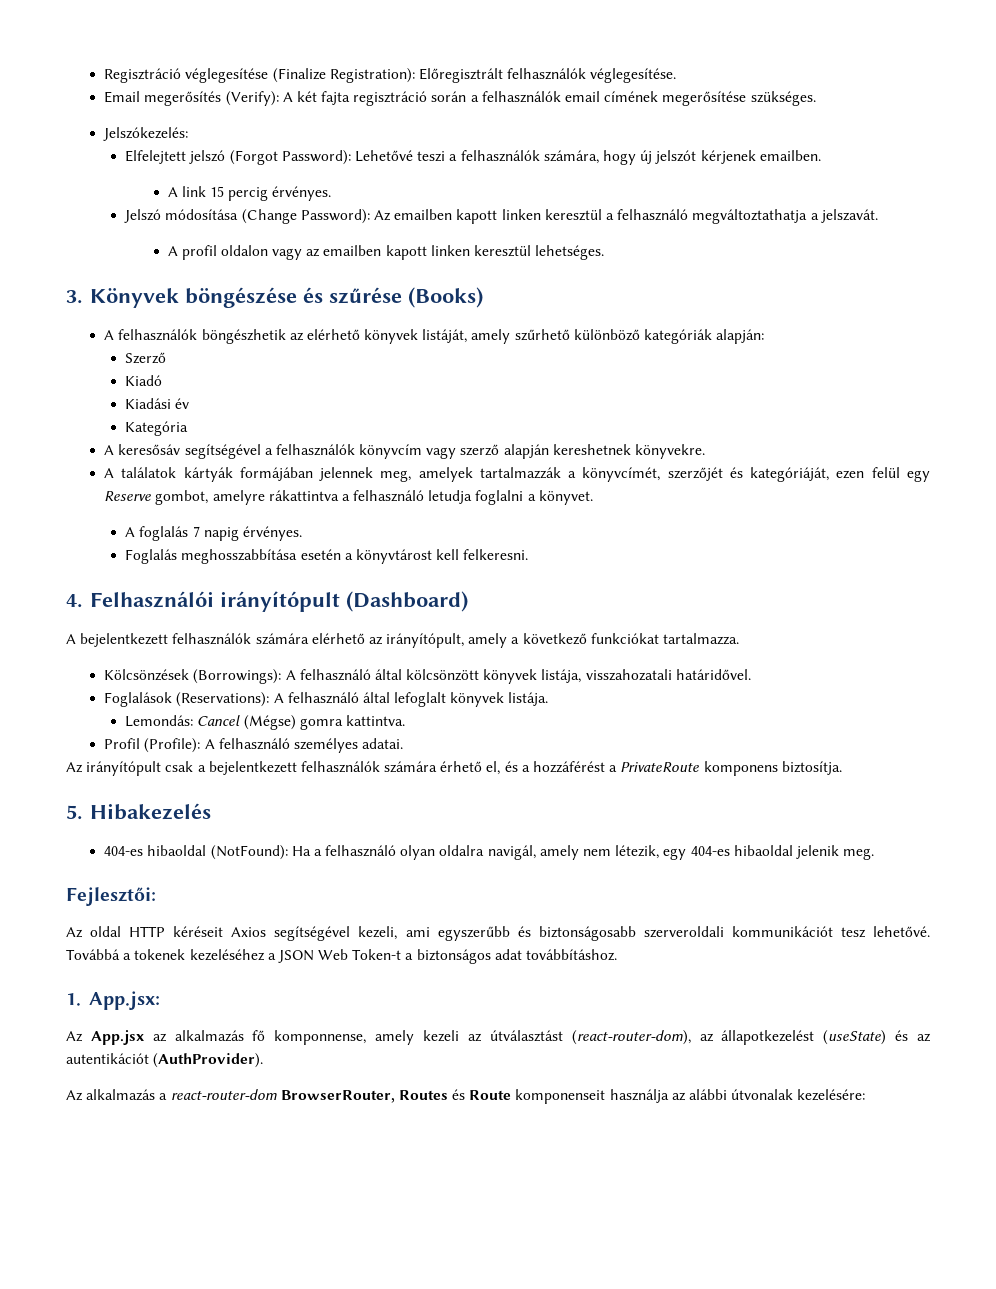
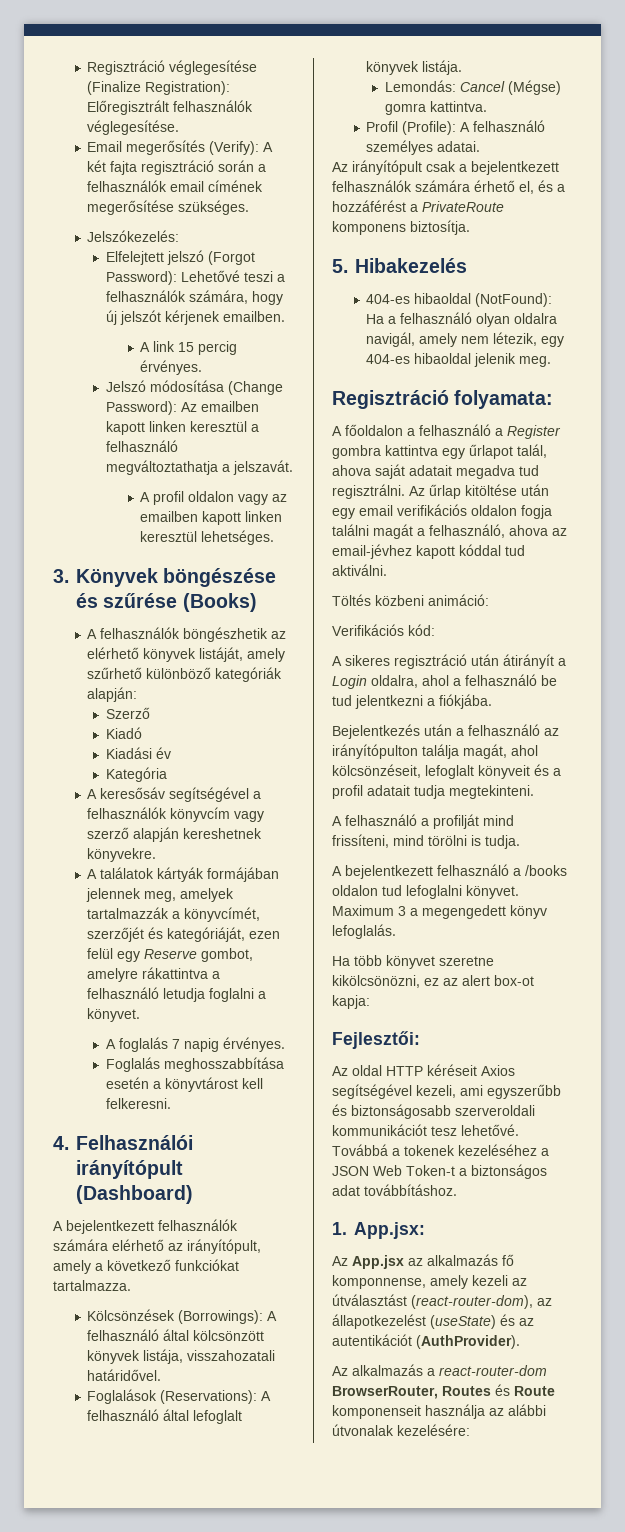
+ Regisztráció folyamata:
+ A főoldalon a felhasználó a Register gombra kattintva egy űrlapot talál, ahova saját adatait megadva tud regisztrálni. Az űrlap kitöltése után egy email verifikációs oldalon fogja találni magát a felhasználó, ahova az email-jévhez kapott kóddal tud aktiválni.
+ Töltés közbeni animáció:
+ Verifikációs kód:
+ A sikeres regisztráció után átirányít a Login oldalra, ahol a felhasználó be tud jelentkezni a fiókjába.
+ Bejelentkezés után a felhasználó az irányítópulton találja magát, ahol kölcsönzéseit, lefoglalt könyveit és a profil adatait tudja megtekinteni.
+ A felhasználó a profilját mind frissíteni, mind törölni is tudja.
+ A bejelentkezett felhasználó a /books oldalon tud lefoglalni könyvet. Maximum 3 a megengedett könyv lefoglalás.
+ Ha több könyvet szeretne kikölcsönözni, ez az alert box-ot kapja:

